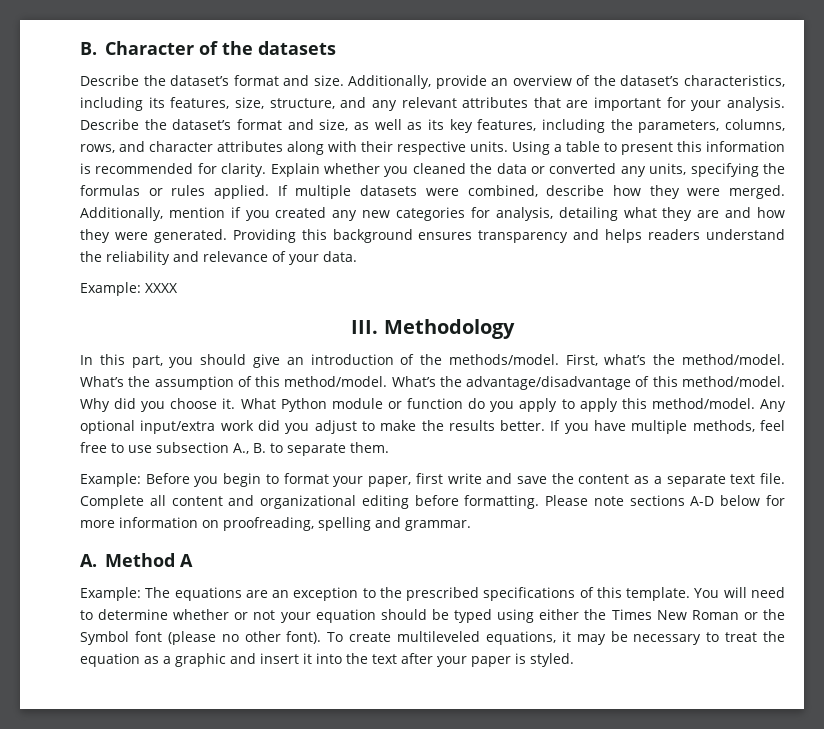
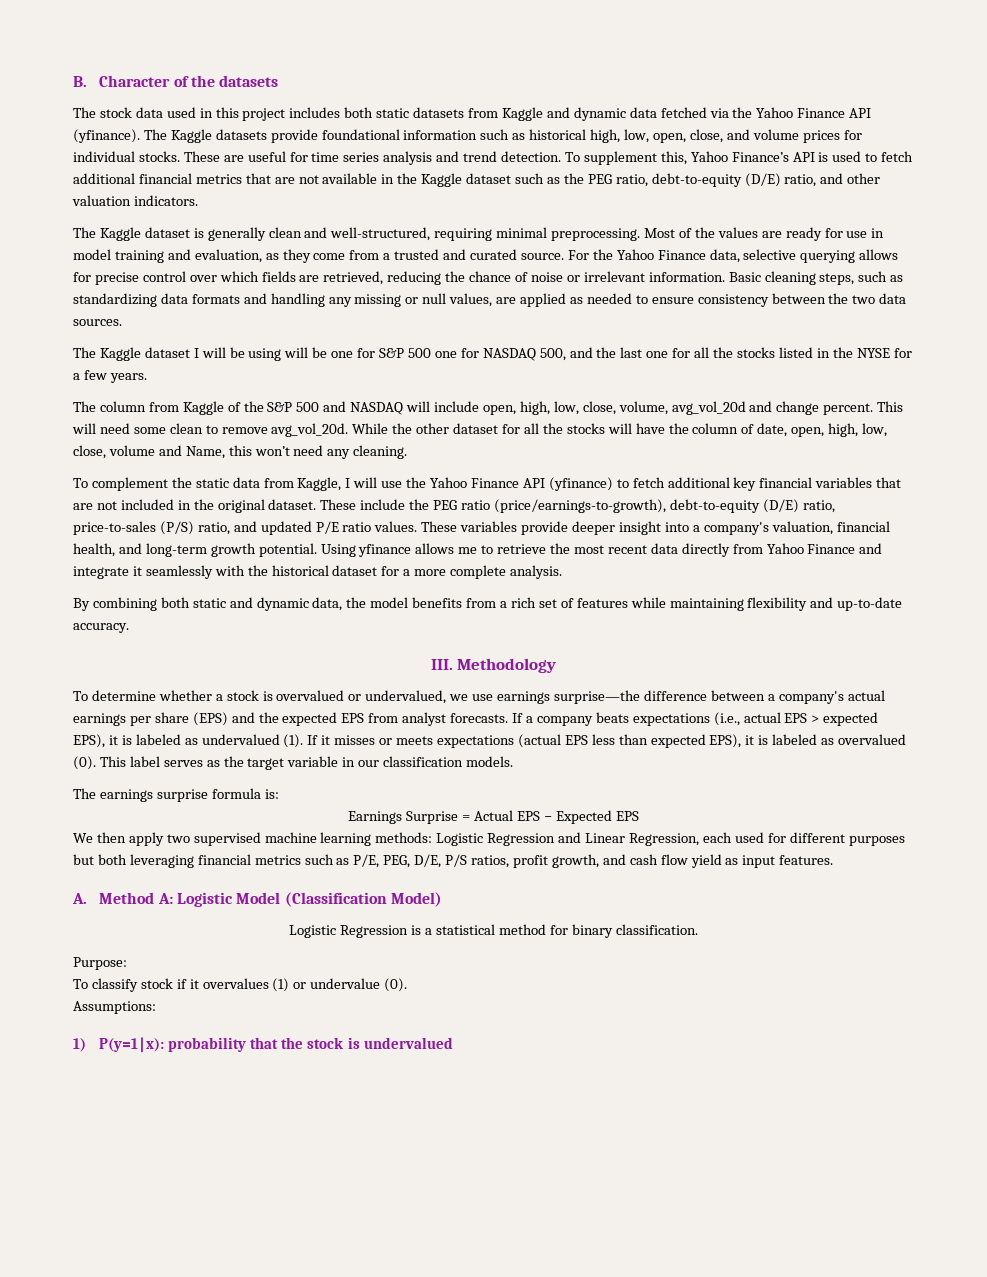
- Describe the dataset’s format and size. Additionally, provide an overview of the dataset’s characteristics, including its features, size, structure, and any relevant attributes that are important for your analysis. Describe the dataset’s format and size, as well as its key features, including the parameters, columns, rows, and character attributes along with their respective units. Using a table to present this information is recommended for clarity. Explain whether you cleaned the data or converted any units, specifying the formulas or rules applied. If multiple datasets were combined, describe how they were merged. Additionally, mention if you created any new categories for analysis, detailing what they are and how they were generated. Providing this background ensures transparency and helps readers understand the reliability and relevance of your data.
- Example: XXXX
+ The stock data used in this project includes both static datasets from Kaggle and dynamic data fetched via the Yahoo Finance API (yfinance). The Kaggle datasets provide foundational information such as historical high, low, open, close, and volume prices for individual stocks. These are useful for time series analysis and trend detection. To supplement this, Yahoo Finance’s API is used to fetch additional financial metrics that are not available in the Kaggle dataset such as the PEG ratio, debt-to-equity (D/E) ratio, and other valuation indicators.
+ The Kaggle dataset is generally clean and well-structured, requiring minimal preprocessing. Most of the values are ready for use in model training and evaluation, as they come from a trusted and curated source. For the Yahoo Finance data, selective querying allows for precise control over which fields are retrieved, reducing the chance of noise or irrelevant information. Basic cleaning steps, such as standardizing data formats and handling any missing or null values, are applied as needed to ensure consistency between the two data sources.
+ The Kaggle dataset I will be using will be one for S&P 500 one for NASDAQ 500, and the last one for all the stocks listed in the NYSE for a few years.
+ The column from Kaggle of the S&P 500 and NASDAQ will include open, high, low, close, volume, avg_vol_20d and change percent. This will need some clean to remove avg_vol_20d. While the other dataset for all the stocks will have the column of date, open, high, low, close, volume and Name, this won’t need any cleaning.
+ To complement the static data from Kaggle, I will use the Yahoo Finance API (yfinance) to fetch additional key financial variables that are not included in the original dataset. These include the PEG ratio (price/earnings-to-growth), debt-to-equity (D/E) ratio, price-to-sales (P/S) ratio, and updated P/E ratio values. These variables provide deeper insight into a company's valuation, financial health, and long-term growth potential. Using yfinance allows me to retrieve the most recent data directly from Yahoo Finance and integrate it seamlessly with the historical dataset for a more complete analysis.
+ By combining both static and dynamic data, the model benefits from a rich set of features while maintaining flexibility and up-to-date accuracy.
  III. Methodology
- In this part, you should give an introduction of the methods/model. First, what’s the method/model. What’s the assumption of this method/model. What’s the advantage/disadvantage of this method/model. Why did you choose it. What Python module or function do you apply to apply this method/model. Any optional input/extra work did you adjust to make the results better. If you have multiple methods, feel free to use subsection A., B. to separate them.
- Example: Before you begin to format your paper, first write and save the content as a separate text file. Complete all content and organizational editing before formatting. Please note sections A-D below for more information on proofreading, spelling and grammar.
- A. Method A
- Example: The equations are an exception to the prescribed specifications of this template. You will need to determine whether or not your equation should be typed using either the Times New Roman or the Symbol font (please no other font). To create multileveled equations, it may be necessary to treat the equation as a graphic and insert it into the text after your paper is styled.
+ To determine whether a stock is overvalued or undervalued, we use earnings surprise—the difference between a company's actual earnings per share (EPS) and the expected EPS from analyst forecasts. If a company beats expectations (i.e., actual EPS > expected EPS), it is labeled as undervalued (1). If it misses or meets expectations (actual EPS less than expected EPS), it is labeled as overvalued (0). This label serves as the target variable in our classification models.
+ The earnings surprise formula is:
+ Earnings Surprise = Actual EPS − Expected EPS
+ We then apply two supervised machine learning methods: Logistic Regression and Linear Regression, each used for different purposes but both leveraging financial metrics such as P/E, PEG, D/E, P/S ratios, profit growth, and cash flow yield as input features.
+ A. Method A: Logistic Model (Classification Model)
+ Logistic Regression is a statistical method for binary classification.
+ Purpose:
+ To classify stock if it overvalues (1) or undervalue (0).
+ Assumptions:
+ 1) P(y=1∣x): probability that the stock is undervalued

